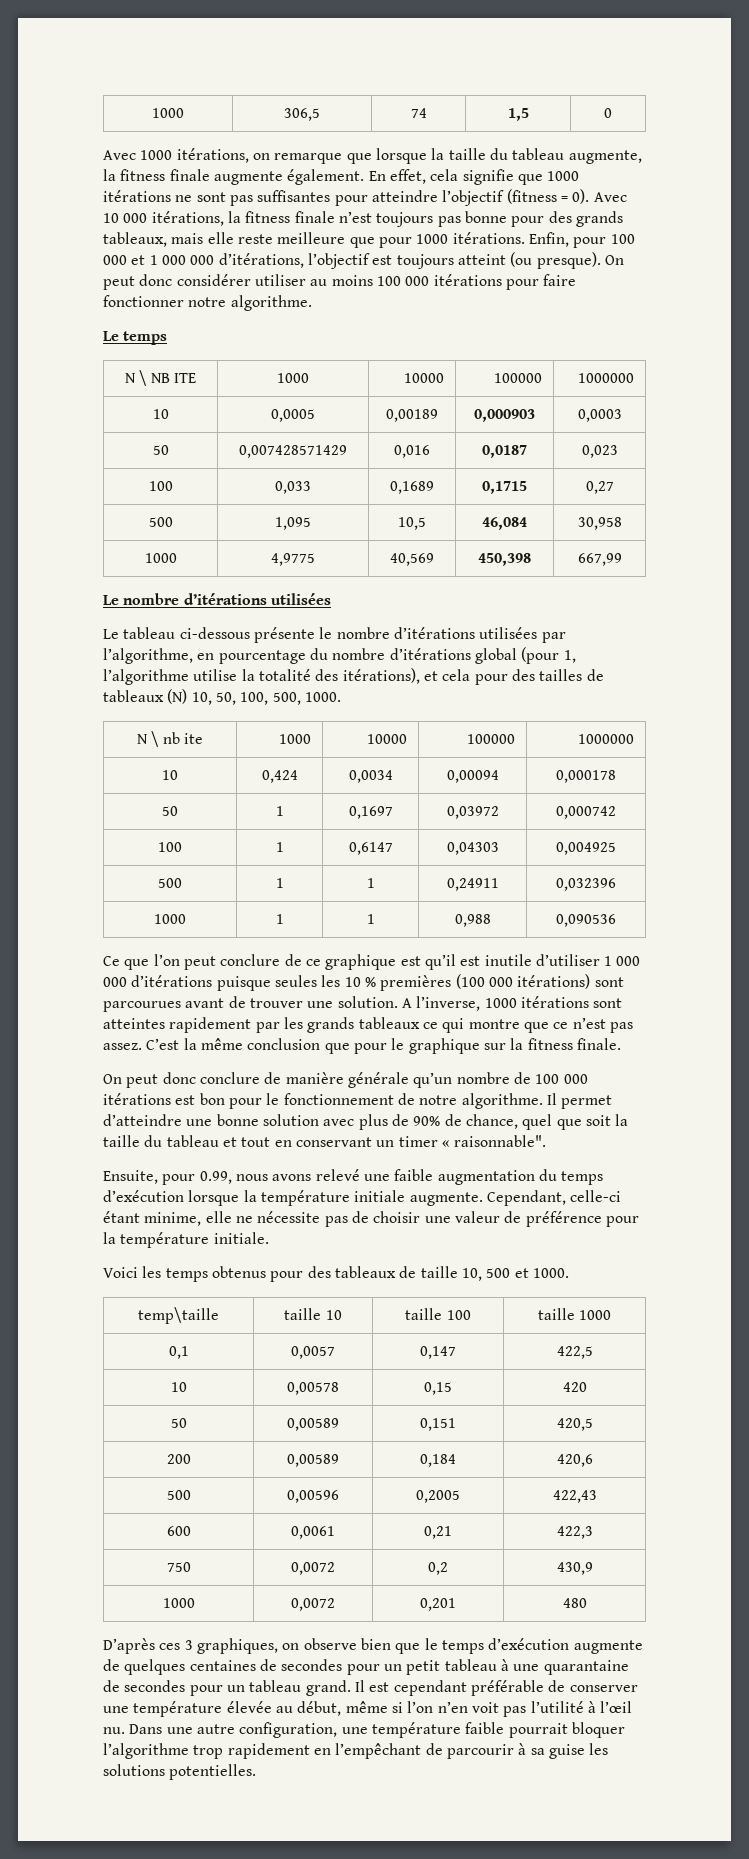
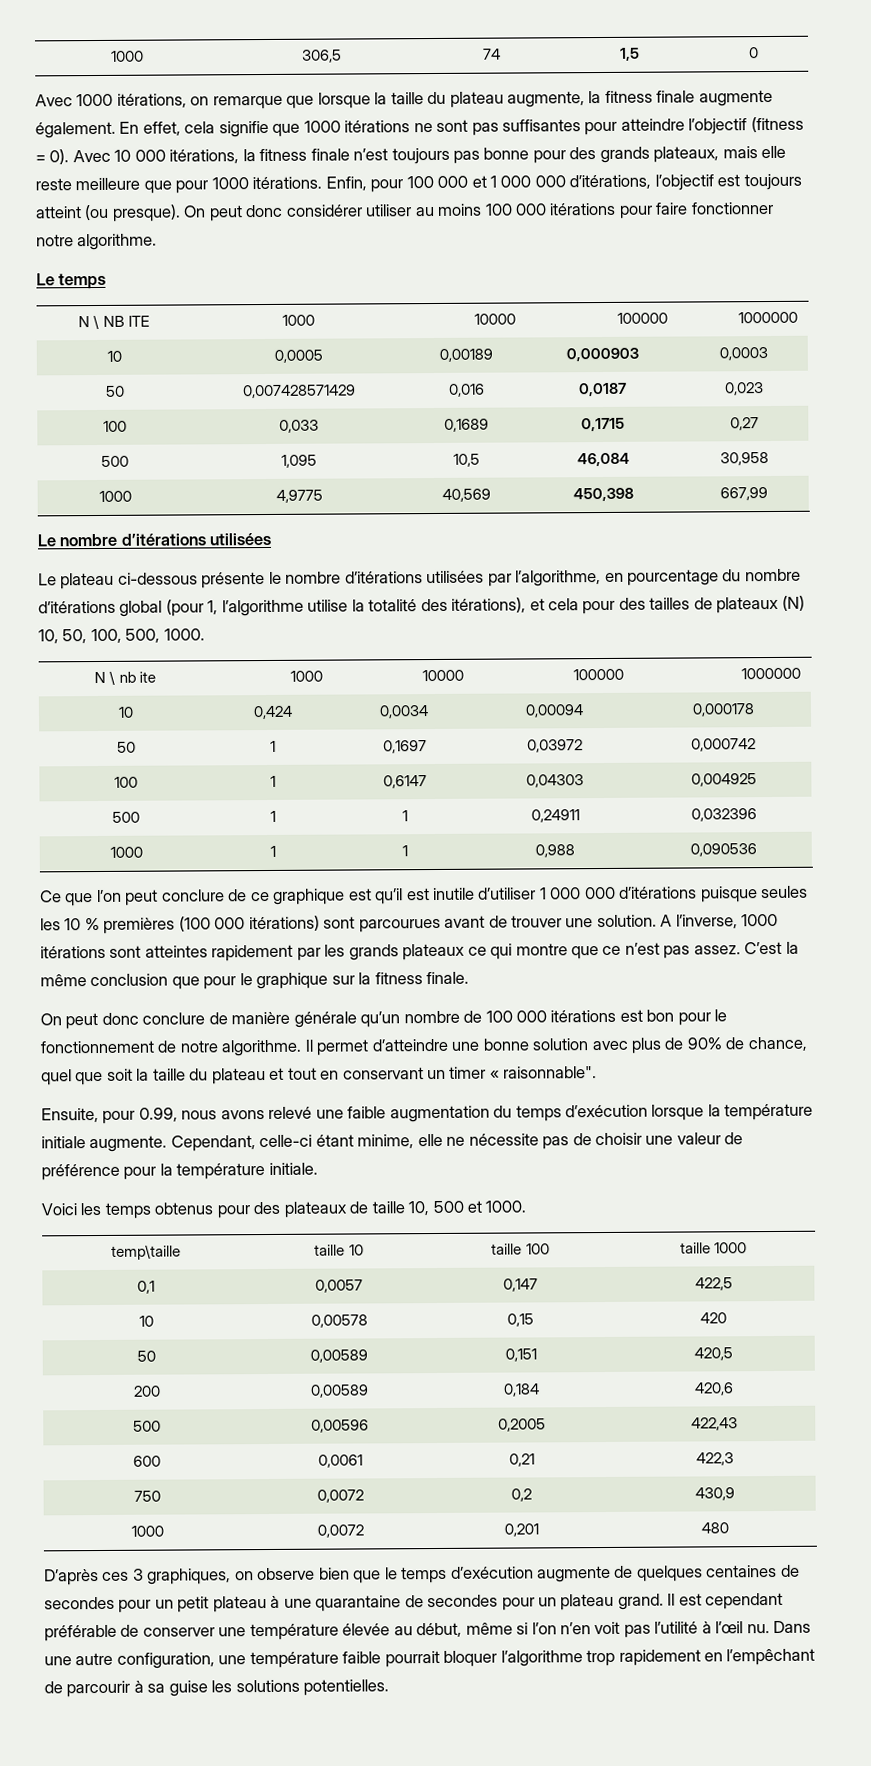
- Avec 1000 itérations, on remarque que lorsque la taille du tableau augmente, la fitness finale augmente également.
+ Avec 1000 itérations, on remarque que lorsque la taille du plateau augmente, la fitness finale augmente également.
- Avec 10 000 itérations, la fitness finale n’est toujours pas bonne pour des grands tableaux, mais elle reste meilleure que pour 1000 itérations.
+ Avec 10 000 itérations, la fitness finale n’est toujours pas bonne pour des grands plateaux, mais elle reste meilleure que pour 1000 itérations.
- Le tableau ci-dessous présente le nombre d’itérations utilisées par l’algorithme, en pourcentage du nombre d’itérations global (pour 1, l’algorithme utilise la totalité des itérations), et cela pour des tailles de tableaux (N) 10, 50, 100, 500, 1000.
+ Le plateau ci-dessous présente le nombre d’itérations utilisées par l’algorithme, en pourcentage du nombre d’itérations global (pour 1, l’algorithme utilise la totalité des itérations), et cela pour des tailles de plateaux (N) 10, 50, 100, 500, 1000.
- A l’inverse, 1000 itérations sont atteintes rapidement par les grands tableaux ce qui montre que ce n’est pas assez.
+ A l’inverse, 1000 itérations sont atteintes rapidement par les grands plateaux ce qui montre que ce n’est pas assez.
- Il permet d’atteindre une bonne solution avec plus de 90% de chance, quel que soit la taille du tableau et tout en conservant un timer « raisonnable".
+ Il permet d’atteindre une bonne solution avec plus de 90% de chance, quel que soit la taille du plateau et tout en conservant un timer « raisonnable".
- Voici les temps obtenus pour des tableaux de taille 10, 500 et 1000.
+ Voici les temps obtenus pour des plateaux de taille 10, 500 et 1000.
- D’après ces 3 graphiques, on observe bien que le temps d’exécution augmente de quelques centaines de secondes pour un petit tableau à une quarantaine de secondes pour un tableau grand.
+ D’après ces 3 graphiques, on observe bien que le temps d’exécution augmente de quelques centaines de secondes pour un petit plateau à une quarantaine de secondes pour un plateau grand.

